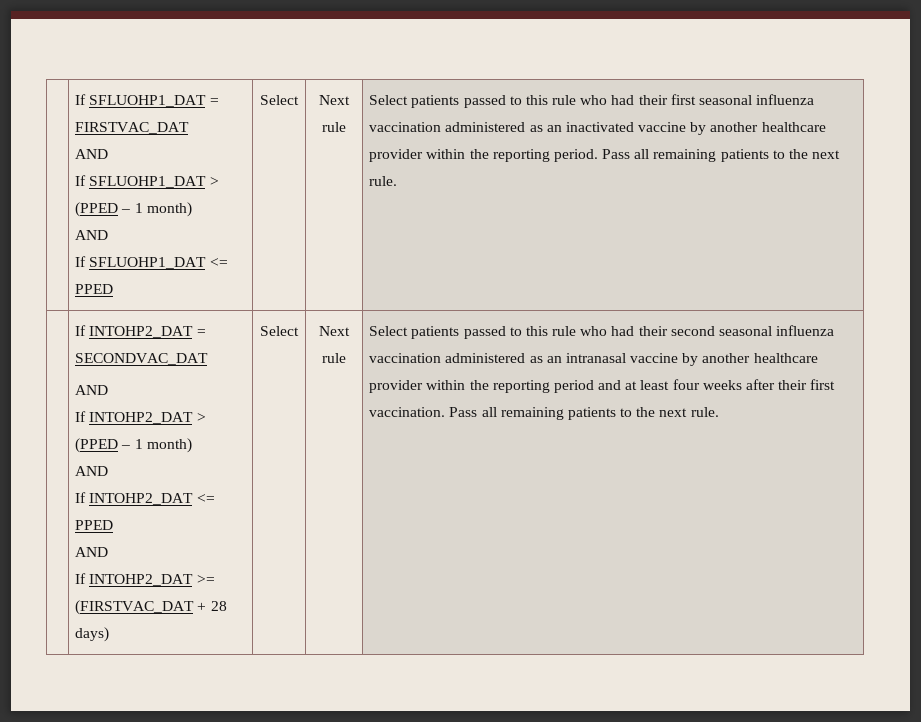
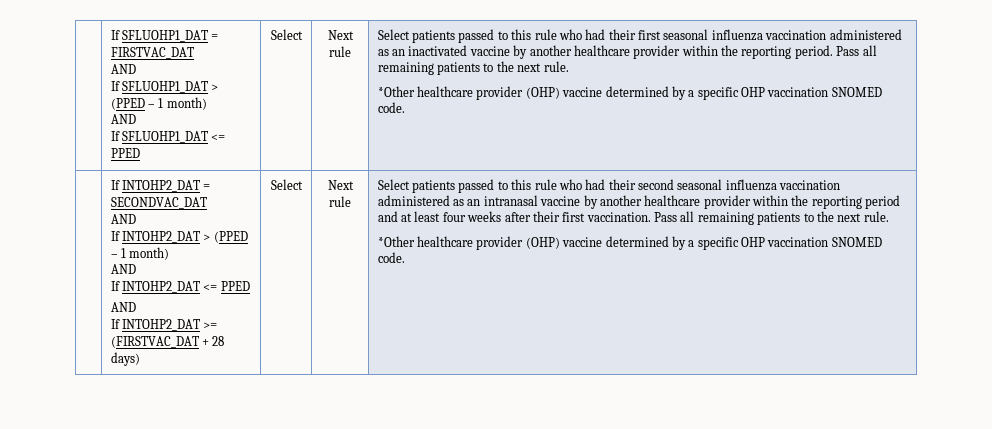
  Select patients passed to this rule who had their first seasonal influenza vaccination administered as an inactivated vaccine by another healthcare provider within the reporting period. Pass all remaining patients to the next rule.
+ *Other healthcare provider (OHP) vaccine determined by a specific OHP vaccination SNOMED code.
  Select patients passed to this rule who had their second seasonal influenza vaccination administered as an intranasal vaccine by another healthcare provider within the reporting period and at least four weeks after their first vaccination. Pass all remaining patients to the next rule.
+ *Other healthcare provider (OHP) vaccine determined by a specific OHP vaccination SNOMED code.

